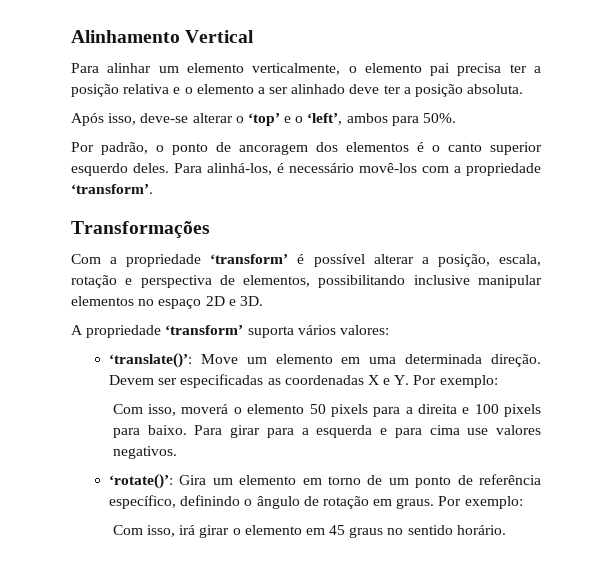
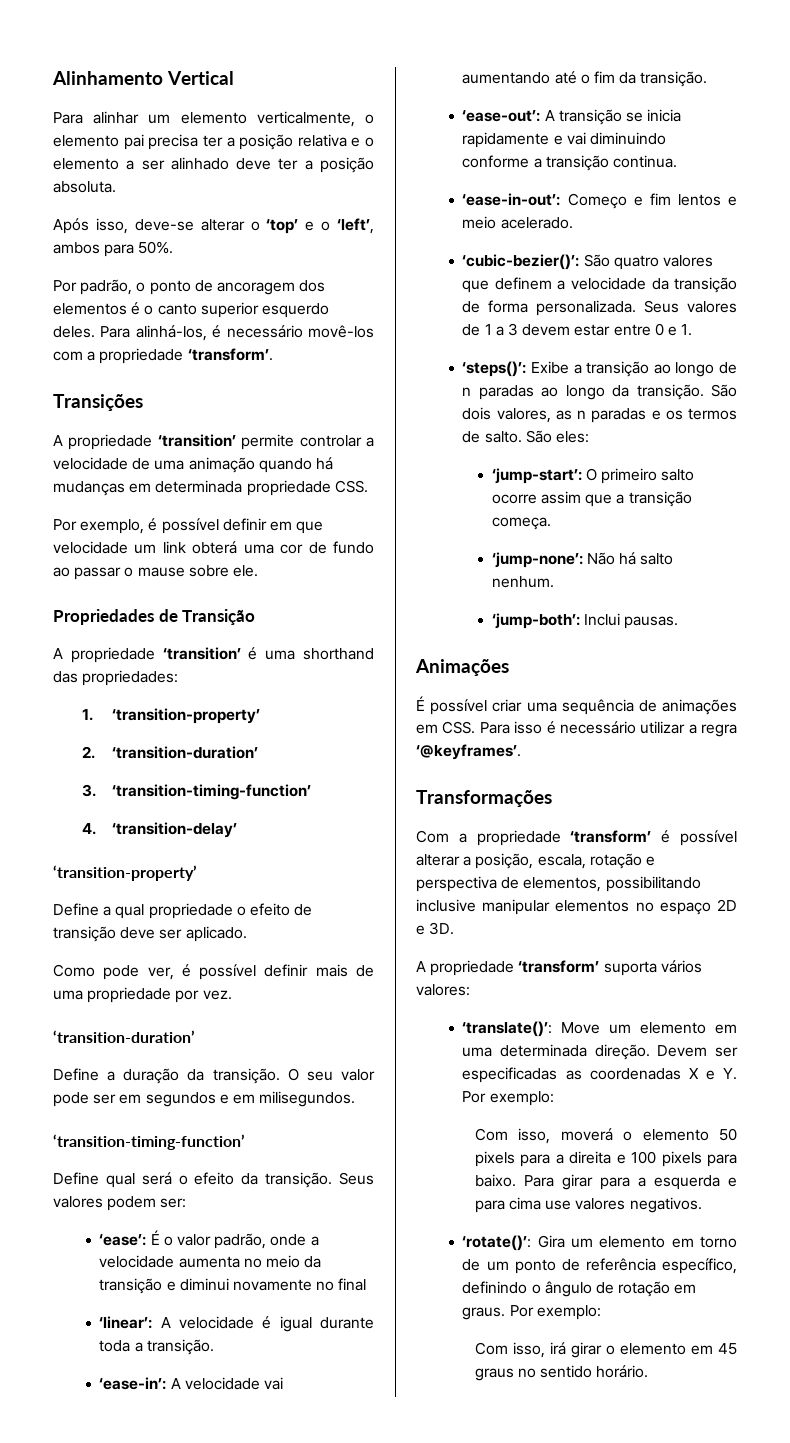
+ Transições
+ A propriedade ‘transition’ permite controlar a velocidade de uma animação quando há mudanças em determinada propriedade CSS.
+ Por exemplo, é possível definir em que velocidade um link obterá uma cor de fundo ao passar o mause sobre ele.
+ Propriedades de Transição
+ A propriedade ‘transition’ é uma shorthand das propriedades:
+ 1. ‘transition-property’
+ 2. ‘transition-duration’
+ 3. ‘transition-timing-function’
+ 4. ‘transition-delay’
+ ‘transition-property’
+ Define a qual propriedade o efeito de transição deve ser aplicado.
+ Como pode ver, é possível definir mais de uma propriedade por vez.
+ ‘transition-duration’
+ Define a duração da transição. O seu valor pode ser em segundos e em milisegundos.
+ ‘transition-timing-function’
+ Define qual será o efeito da transição. Seus valores podem ser:
+ ‘ease’: É o valor padrão, onde a velocidade aumenta no meio da transição e diminui novamente no final
+ ‘linear’: A velocidade é igual durante toda a transição.
+ ‘ease-in’: A velocidade vai aumentando até o fim da transição.
+ ‘ease-out’: A transição se inicia rapidamente e vai diminuindo conforme a transição continua.
+ ‘ease-in-out’: Começo e fim lentos e meio acelerado.
+ ‘cubic-bezier()’: São quatro valores que definem a velocidade da transição de forma personalizada. Seus valores de 1 a 3 devem estar entre 0 e 1.
+ ‘steps()’: Exibe a transição ao longo de n paradas ao longo da transição. São dois valores, as n paradas e os termos de salto. São eles:
+ ‘jump-start’: O primeiro salto ocorre assim que a transição começa.
+ ‘jump-none’: Não há salto nenhum.
+ ‘jump-both’: Inclui pausas.
+ Animações
+ É possível criar uma sequência de animações em CSS. Para isso é necessário utilizar a regra ‘@keyframes’.

